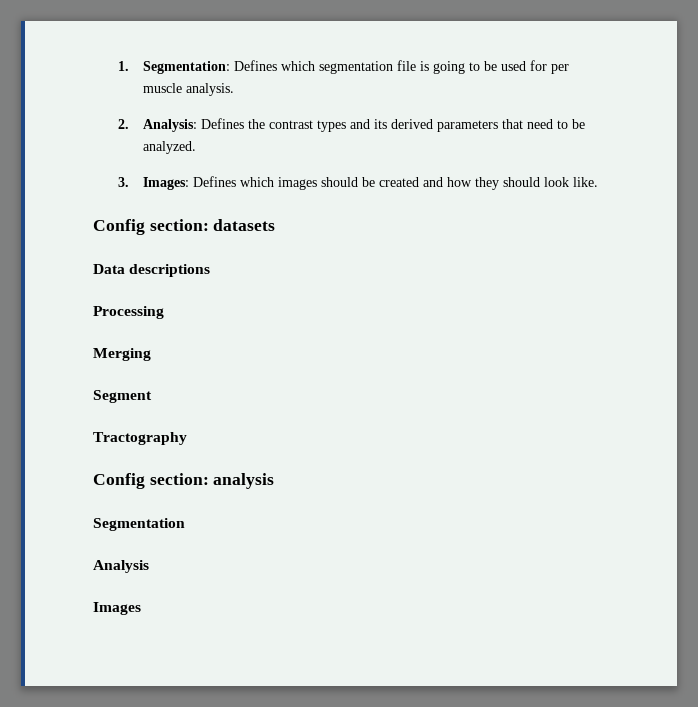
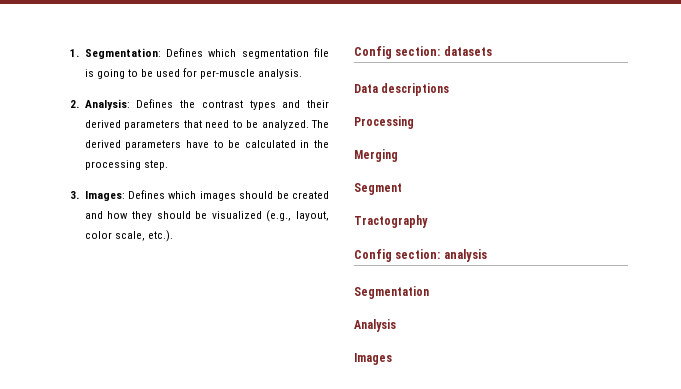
- 1. Segmentation: Defines which segmentation file is going to be used for per muscle analysis.
+ 1. Segmentation: Defines which segmentation file is going to be used for per-muscle analysis.
- 2. Analysis: Defines the contrast types and its derived parameters that need to be analyzed.
+ 2. Analysis: Defines the contrast types and their derived parameters that need to be analyzed. The derived parameters have to be calculated in the processing step.
- 3. Images: Defines which images should be created and how they should look like.
+ 3. Images: Defines which images should be created and how they should be visualized (e.g., layout, color scale, etc.).

